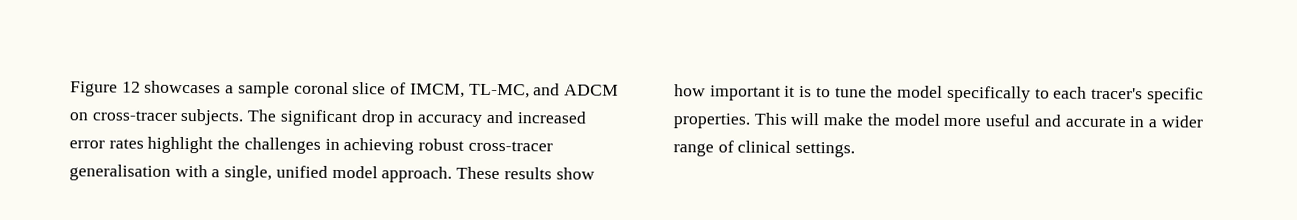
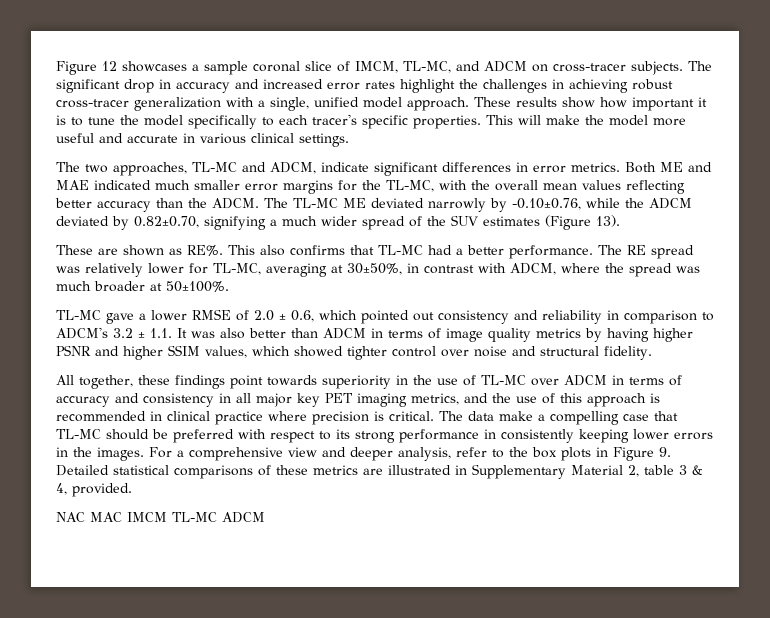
- The significant drop in accuracy and increased error rates highlight the challenges in achieving robust cross-tracer generalisation with a single, unified model approach.
+ The significant drop in accuracy and increased error rates highlight the challenges in achieving robust cross-tracer generalization with a single, unified model approach.
- This will make the model more useful and accurate in a wider range of clinical settings.
+ This will make the model more useful and accurate in various clinical settings.
+ The two approaches, TL-MC and ADCM, indicate significant differences in error metrics. Both ME and MAE indicated much smaller error margins for the TL-MC, with the overall mean values reflecting better accuracy than the ADCM. The TL-MC ME deviated narrowly by -0.10±0.76, while the ADCM deviated by 0.82±0.70, signifying a much wider spread of the SUV estimates (Figure 13).
+ These are shown as RE%. This also confirms that TL-MC had a better performance. The RE spread was relatively lower for TL-MC, averaging at 30±50%, in contrast with ADCM, where the spread was much broader at 50±100%.
+ TL-MC gave a lower RMSE of 2.0 ± 0.6, which pointed out consistency and reliability in comparison to ADCM's 3.2 ± 1.1. It was also better than ADCM in terms of image quality metrics by having higher PSNR and higher SSIM values, which showed tighter control over noise and structural fidelity.
+ All together, these findings point towards superiority in the use of TL-MC over ADCM in terms of accuracy and consistency in all major key PET imaging metrics, and the use of this approach is recommended in clinical practice where precision is critical. The data make a compelling case that TL-MC should be preferred with respect to its strong performance in consistently keeping lower errors in the images. For a comprehensive view and deeper analysis, refer to the box plots in Figure 9. Detailed statistical comparisons of these metrics are illustrated in Supplementary Material 2, table 3 & 4, provided.
+ NAC MAC IMCM TL-MC ADCM

